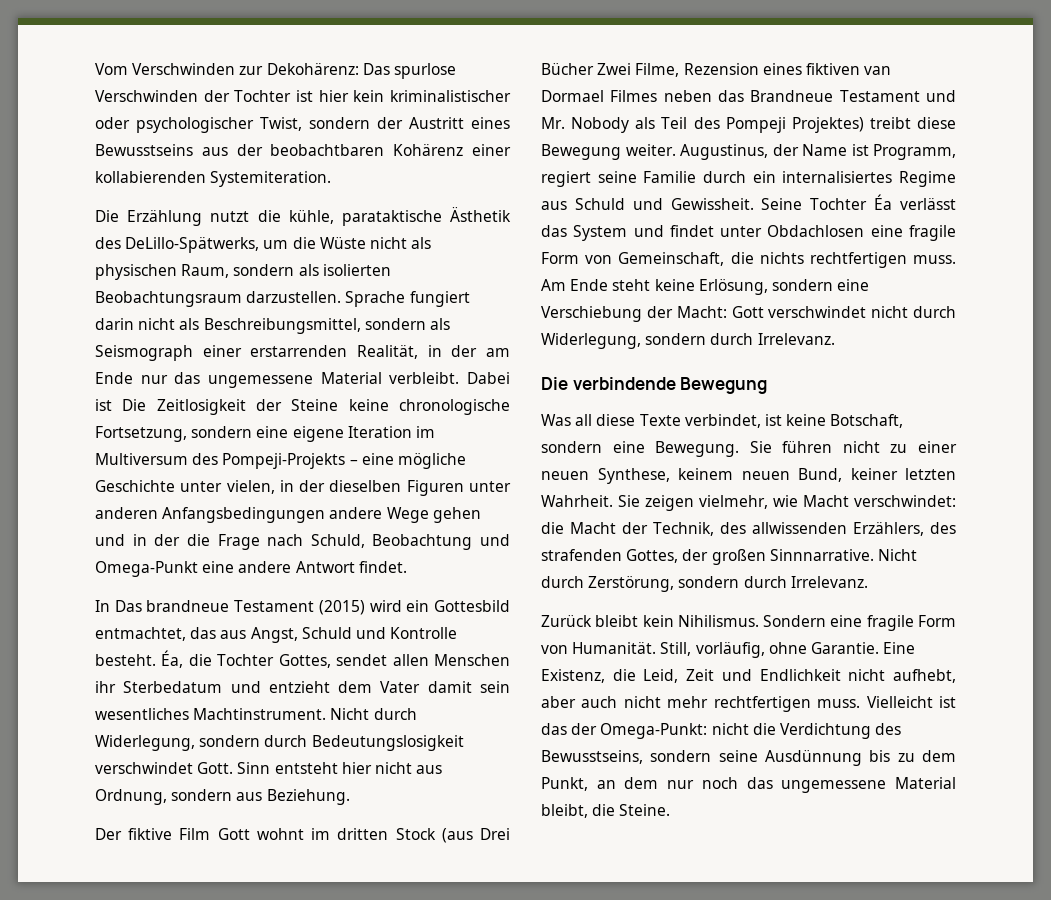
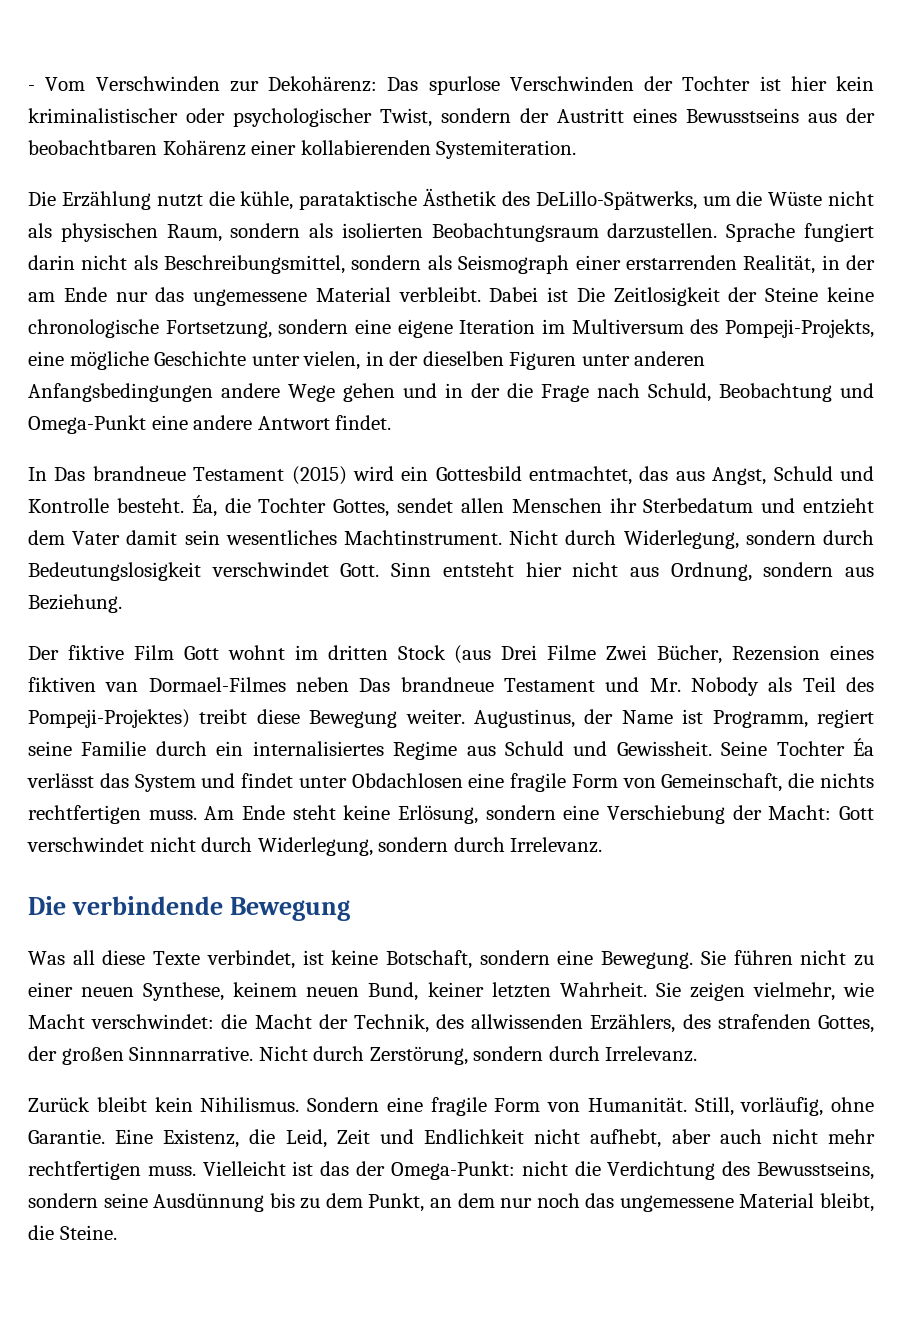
- Vom Verschwinden zur Dekohärenz: Das spurlose Verschwinden der Tochter ist hier kein kriminalistischer oder psychologischer Twist, sondern der Austritt eines Bewusstseins aus der beobachtbaren Kohärenz einer kollabierenden Systemiteration.
+ - Vom Verschwinden zur Dekohärenz: Das spurlose Verschwinden der Tochter ist hier kein kriminalistischer oder psychologischer Twist, sondern der Austritt eines Bewusstseins aus der beobachtbaren Kohärenz einer kollabierenden Systemiteration.
- Dabei ist Die Zeitlosigkeit der Steine keine chronologische Fortsetzung, sondern eine eigene Iteration im Multiversum des Pompeji-Projekts – eine mögliche Geschichte unter vielen, in der dieselben Figuren unter anderen Anfangsbedingungen andere Wege gehen und in der die Frage nach Schuld, Beobachtung und Omega-Punkt eine andere Antwort findet.
+ Dabei ist Die Zeitlosigkeit der Steine keine chronologische Fortsetzung, sondern eine eigene Iteration im Multiversum des Pompeji-Projekts, eine mögliche Geschichte unter vielen, in der dieselben Figuren unter anderen Anfangsbedingungen andere Wege gehen und in der die Frage nach Schuld, Beobachtung und Omega-Punkt eine andere Antwort findet.
- Der fiktive Film Gott wohnt im dritten Stock (aus Drei Bücher Zwei Filme, Rezension eines fiktiven van Dormael Filmes neben das Brandneue Testament und Mr. Nobody als Teil des Pompeji Projektes) treibt diese Bewegung weiter.
+ Der fiktive Film Gott wohnt im dritten Stock (aus Drei Filme Zwei Bücher, Rezension eines fiktiven van Dormael-Filmes neben Das brandneue Testament und Mr. Nobody als Teil des Pompeji-Projektes) treibt diese Bewegung weiter.

